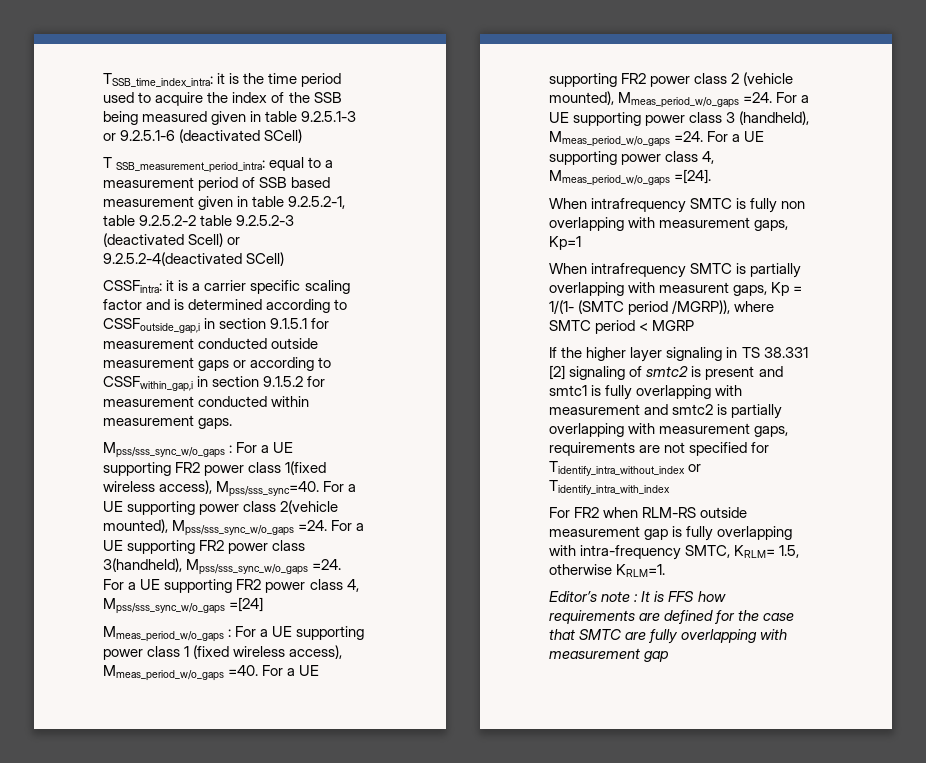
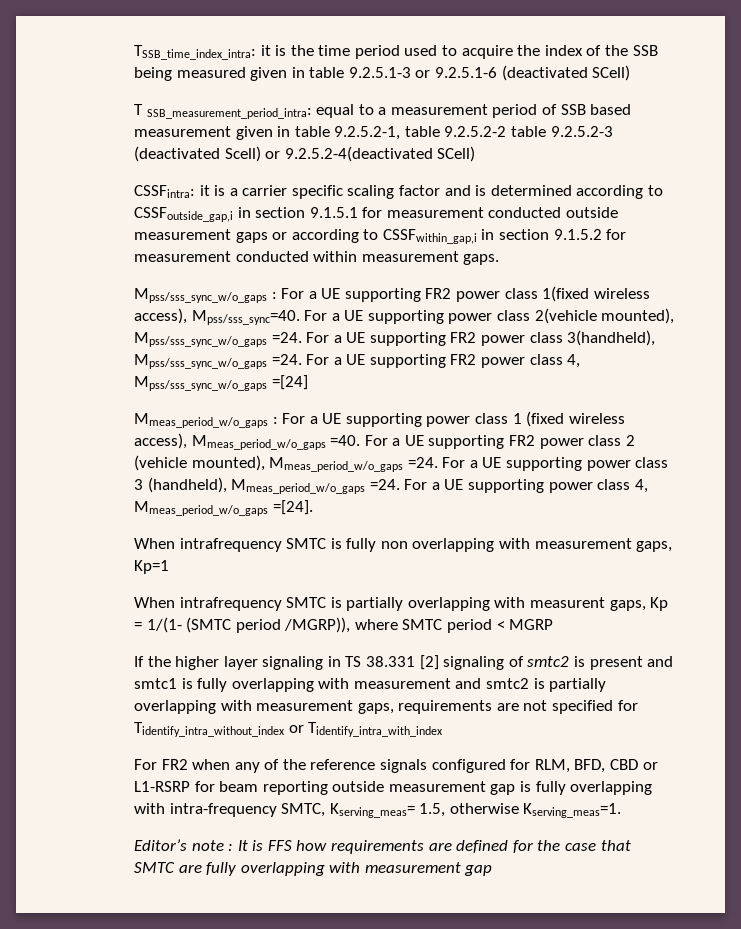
- For FR2 when RLM-RS outside measurement gap is fully overlapping with intra-frequency SMTC, KRLM= 1.5, otherwise KRLM=1.
+ For FR2 when any of the reference signals configured for RLM, BFD, CBD or L1-RSRP for beam reporting outside measurement gap is fully overlapping with intra-frequency SMTC, Kserving_meas= 1.5, otherwise Kserving_meas=1.

